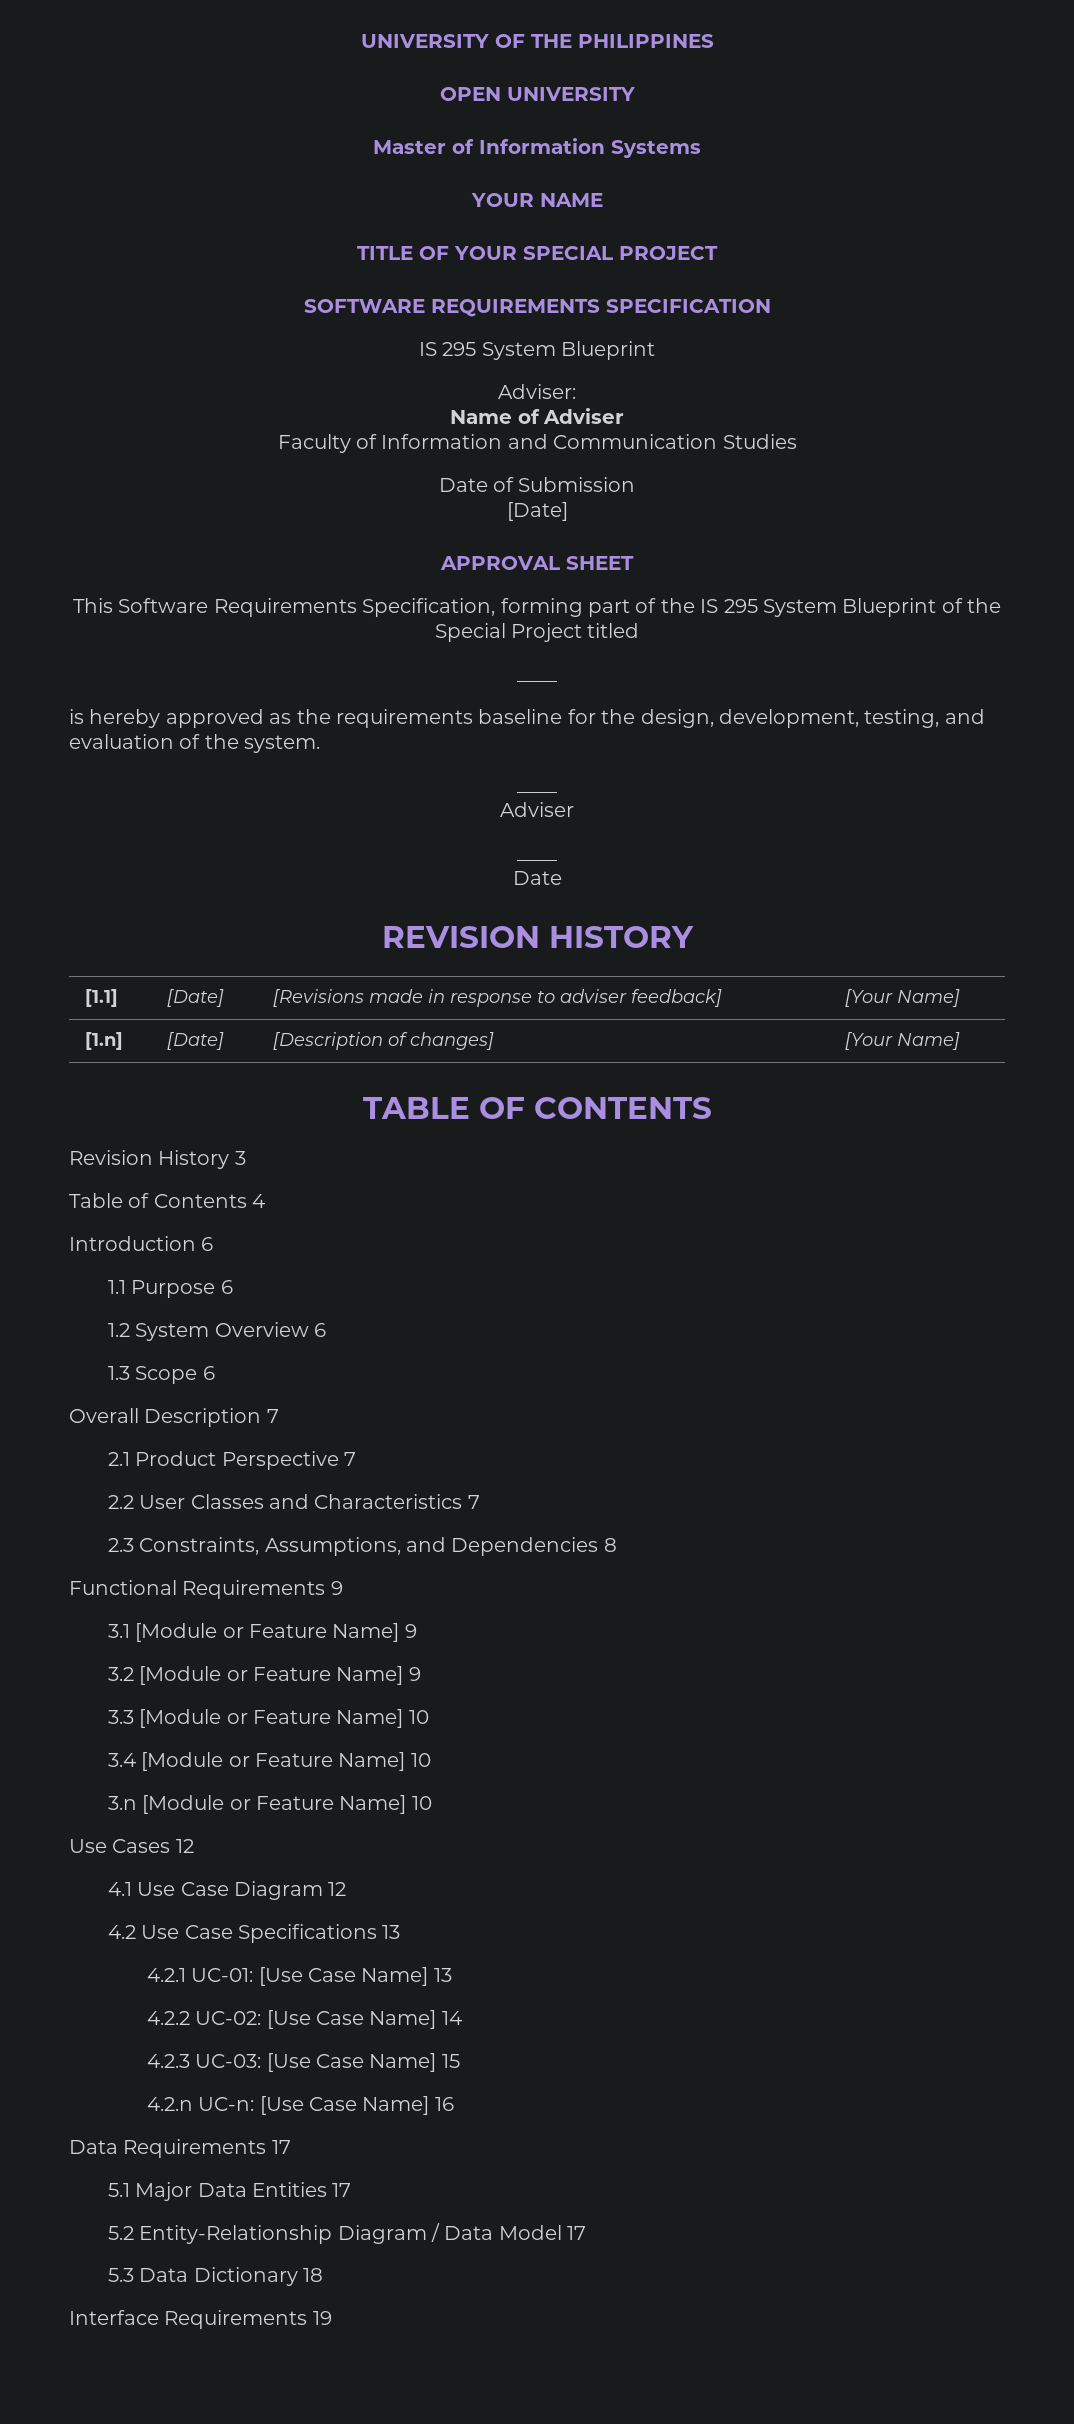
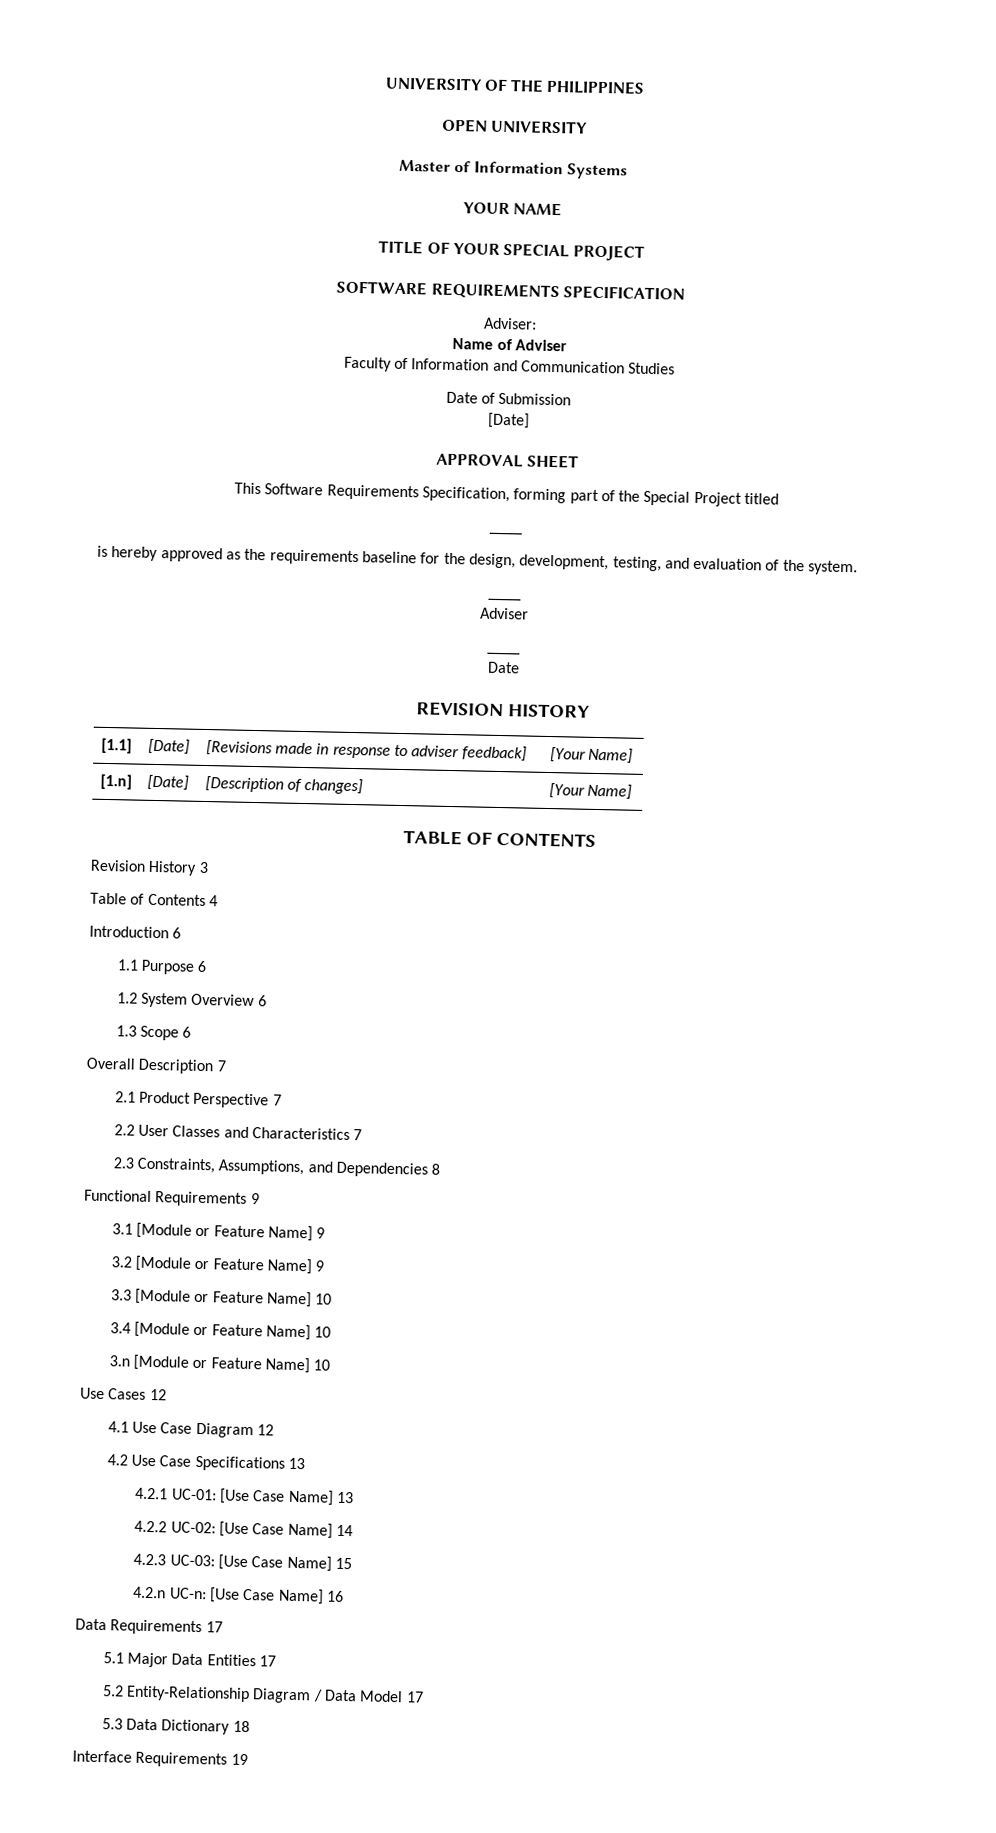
  SOFTWARE REQUIREMENTS SPECIFICATION
- IS 295 System Blueprint
- This Software Requirements Specification, forming part of the IS 295 System Blueprint of the Special Project titled
+ This Software Requirements Specification, forming part of the Special Project titled

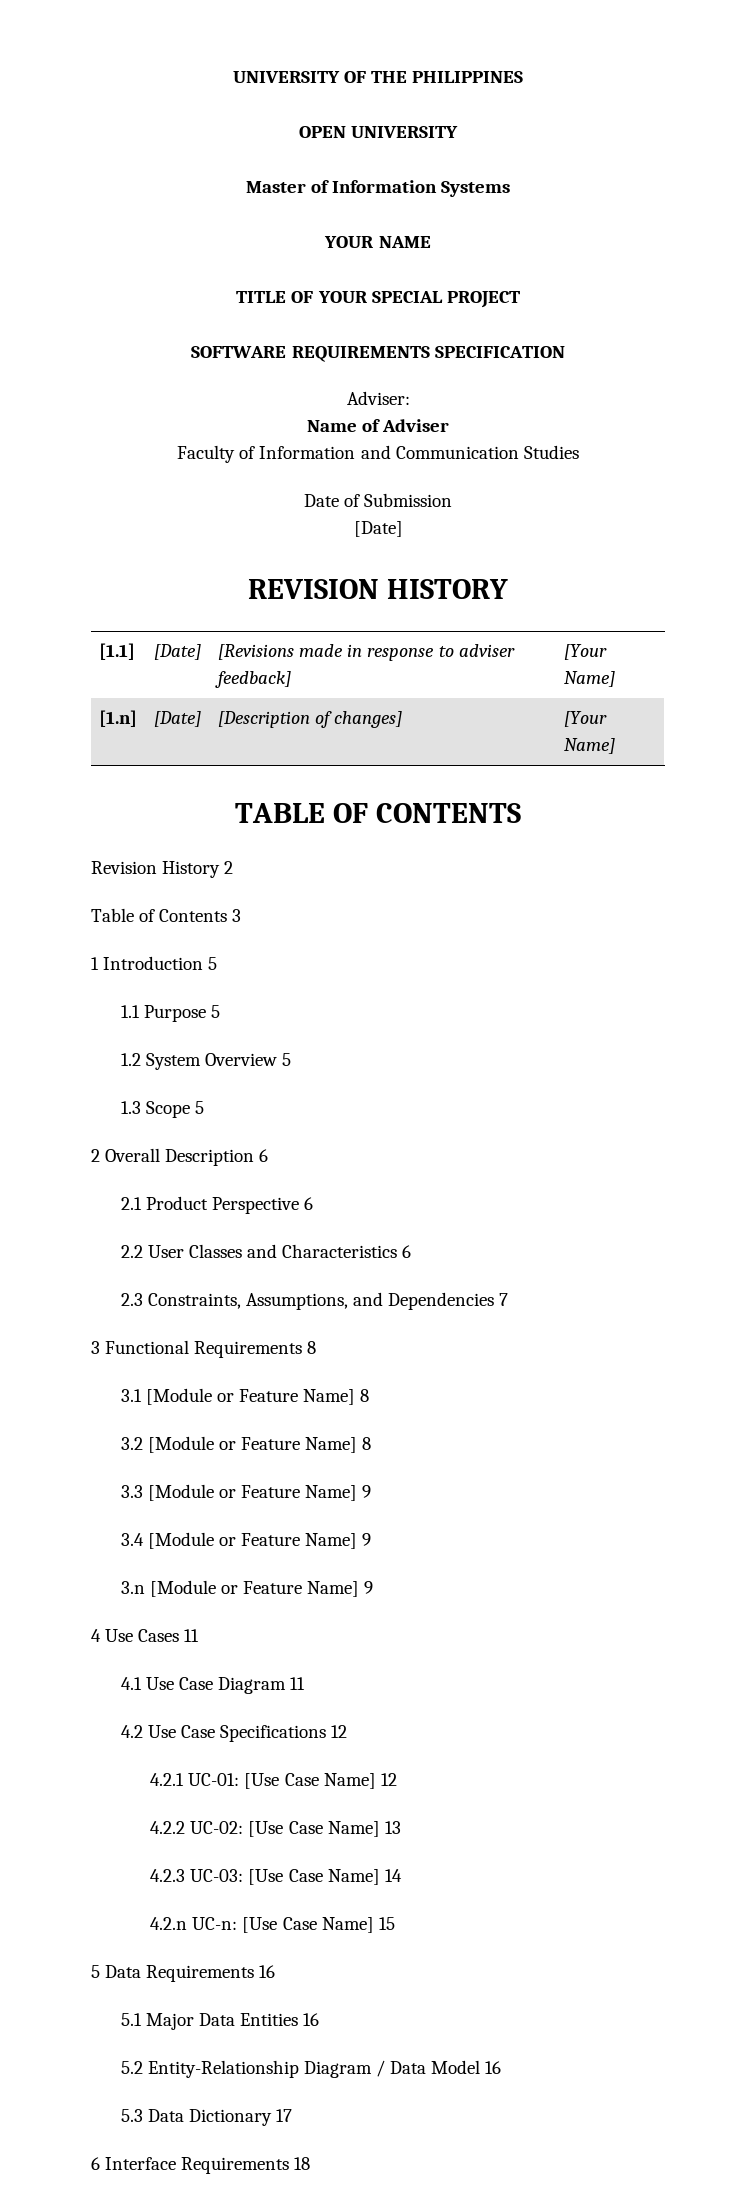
- APPROVAL SHEET
- This Software Requirements Specification, forming part of the Special Project titled
- ____
- is hereby approved as the requirements baseline for the design, development, testing, and evaluation of the system.
- ____
- Adviser
- ____
- Date
- Revision History 3
+ Revision History 2
- Table of Contents 4
- Introduction 6
+ Table of Contents 3
+ 1 Introduction 5
- 1.1 Purpose 6
+ 1.1 Purpose 5
- 1.2 System Overview 6
+ 1.2 System Overview 5
- 1.3 Scope 6
- Overall Description 7
+ 1.3 Scope 5
+ 2 Overall Description 6
- 2.1 Product Perspective 7
+ 2.1 Product Perspective 6
- 2.2 User Classes and Characteristics 7
+ 2.2 User Classes and Characteristics 6
- 2.3 Constraints, Assumptions, and Dependencies 8
- Functional Requirements 9
+ 2.3 Constraints, Assumptions, and Dependencies 7
+ 3 Functional Requirements 8
- 3.1 [Module or Feature Name] 9
+ 3.1 [Module or Feature Name] 8
- 3.2 [Module or Feature Name] 9
+ 3.2 [Module or Feature Name] 8
- 3.3 [Module or Feature Name] 10
+ 3.3 [Module or Feature Name] 9
- 3.4 [Module or Feature Name] 10
+ 3.4 [Module or Feature Name] 9
- 3.n [Module or Feature Name] 10
- Use Cases 12
+ 3.n [Module or Feature Name] 9
+ 4 Use Cases 11
- 4.1 Use Case Diagram 12
+ 4.1 Use Case Diagram 11
- 4.2 Use Case Specifications 13
+ 4.2 Use Case Specifications 12
- 4.2.1 UC-01: [Use Case Name] 13
+ 4.2.1 UC-01: [Use Case Name] 12
- 4.2.2 UC-02: [Use Case Name] 14
+ 4.2.2 UC-02: [Use Case Name] 13
- 4.2.3 UC-03: [Use Case Name] 15
+ 4.2.3 UC-03: [Use Case Name] 14
- 4.2.n UC-n: [Use Case Name] 16
- Data Requirements 17
+ 4.2.n UC-n: [Use Case Name] 15
+ 5 Data Requirements 16
- 5.1 Major Data Entities 17
+ 5.1 Major Data Entities 16
- 5.2 Entity-Relationship Diagram / Data Model 17
+ 5.2 Entity-Relationship Diagram / Data Model 16
- 5.3 Data Dictionary 18
- Interface Requirements 19
+ 5.3 Data Dictionary 17
+ 6 Interface Requirements 18

